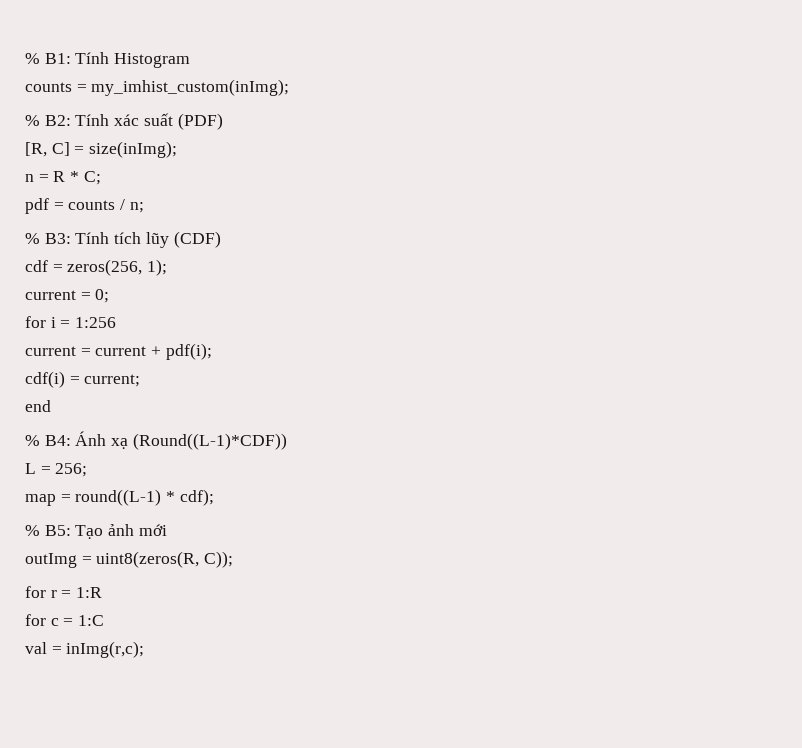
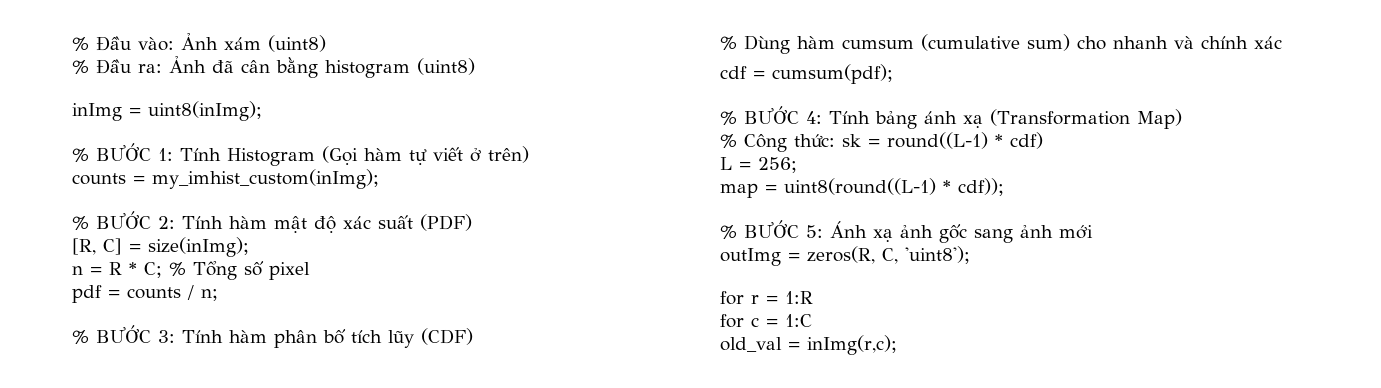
- % B1: Tính Histogram
+ % Đầu vào: Ảnh xám (uint8)
+ % Đầu ra: Ảnh đã cân bằng histogram (uint8)
+ inImg = uint8(inImg);
+ % BƯỚC 1: Tính Histogram (Gọi hàm tự viết ở trên)
  counts = my_imhist_custom(inImg);
- % B2: Tính xác suất (PDF)
+ % BƯỚC 2: Tính hàm mật độ xác suất (PDF)
- n = R * C;
+ n = R * C; % Tổng số pixel
- % B3: Tính tích lũy (CDF)
- cdf = zeros(256, 1);
- current = 0;
- for i = 1:256
- current = current + pdf(i);
- cdf(i) = current;
- end
- % B4: Ánh xạ (Round((L-1)*CDF))
+ % BƯỚC 3: Tính hàm phân bố tích lũy (CDF)
+ % Dùng hàm cumsum (cumulative sum) cho nhanh và chính xác
+ cdf = cumsum(pdf);
+ % BƯỚC 4: Tính bảng ánh xạ (Transformation Map)
+ % Công thức: sk = round((L-1) * cdf)
- map = round((L-1) * cdf);
- % B5: Tạo ảnh mới
+ map = uint8(round((L-1) * cdf));
+ % BƯỚC 5: Ánh xạ ảnh gốc sang ảnh mới
- outImg = uint8(zeros(R, C));
+ outImg = zeros(R, C, 'uint8');
- val = inImg(r,c);
+ old_val = inImg(r,c);

